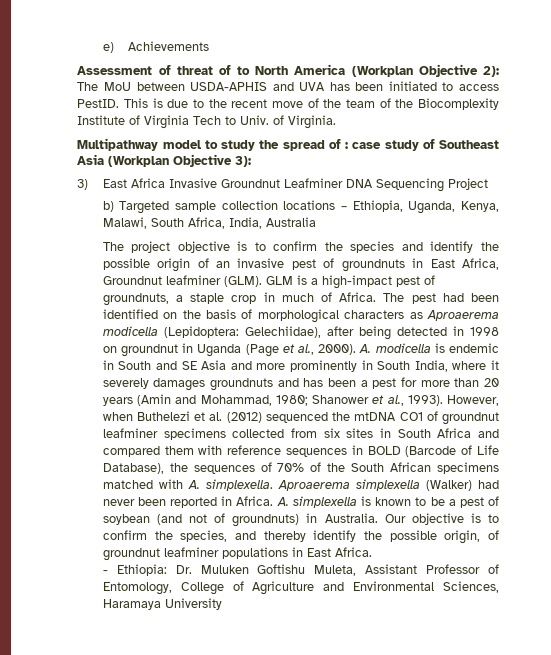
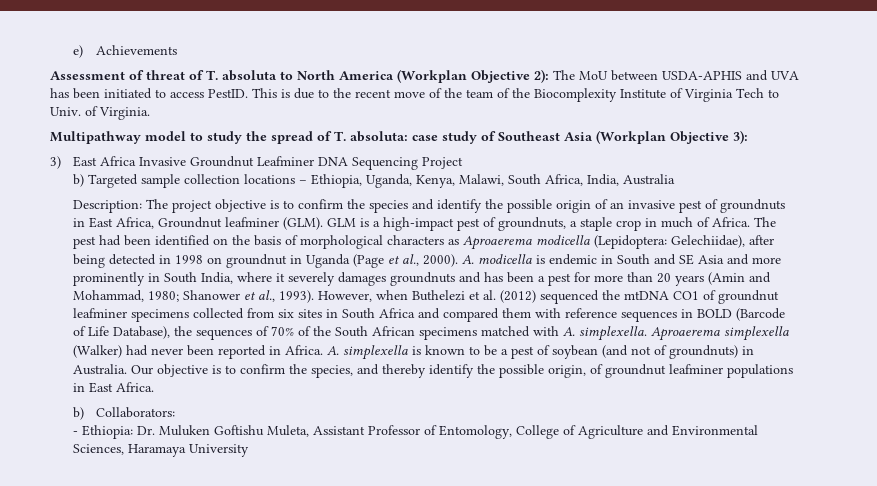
- Assessment of threat of to North America (Workplan Objective 2): The MoU between USDA-APHIS and UVA has been initiated to access PestID.
+ Assessment of threat of T. absoluta to North America (Workplan Objective 2): The MoU between USDA-APHIS and UVA has been initiated to access PestID.
- Multipathway model to study the spread of : case study of Southeast Asia (Workplan Objective 3):
+ Multipathway model to study the spread of T. absoluta: case study of Southeast Asia (Workplan Objective 3):
- The project objective is to confirm the species and identify the possible origin of an invasive pest of groundnuts in East Africa, Groundnut leafminer (GLM).
+ Description: The project objective is to confirm the species and identify the possible origin of an invasive pest of groundnuts in East Africa, Groundnut leafminer (GLM).
+ b) Collaborators:

